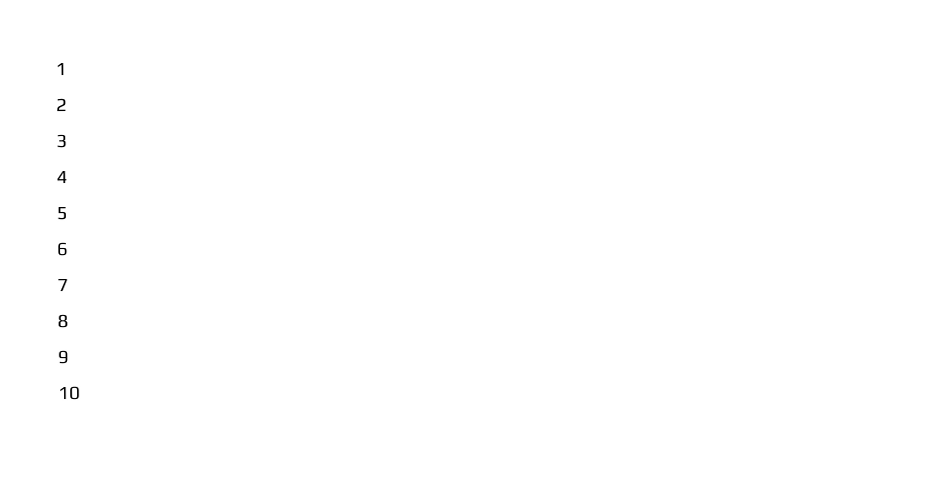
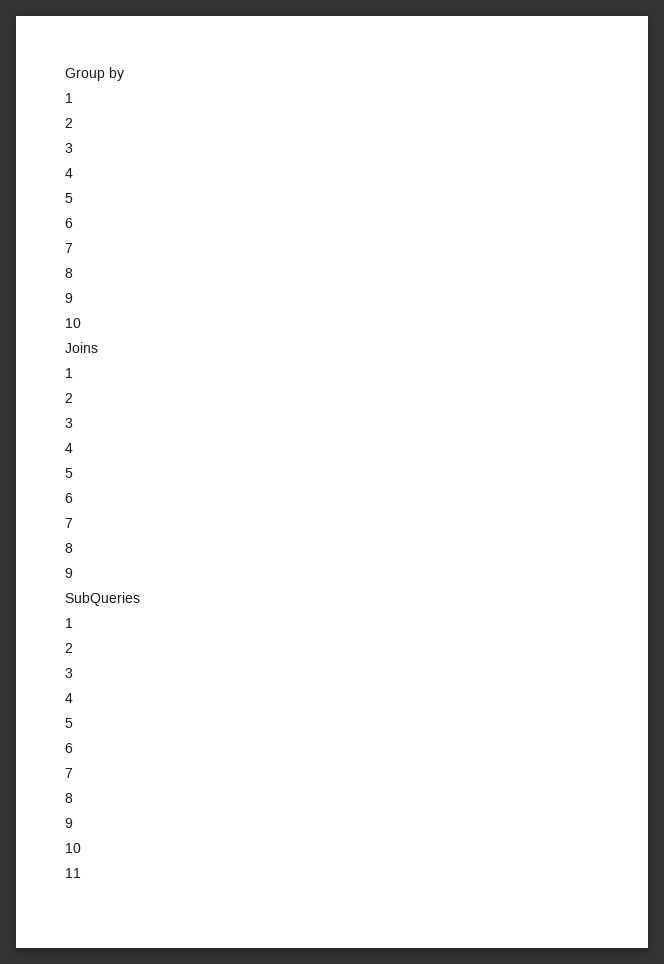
+ Group by
+ Joins
+ 1
+ 2
+ 3
+ 4
+ 5
+ 6
+ 7
+ 8
+ 9
+ SubQueries
+ 1
+ 2
+ 3
+ 4
+ 5
+ 6
+ 7
+ 8
+ 9
+ 10
+ 11

